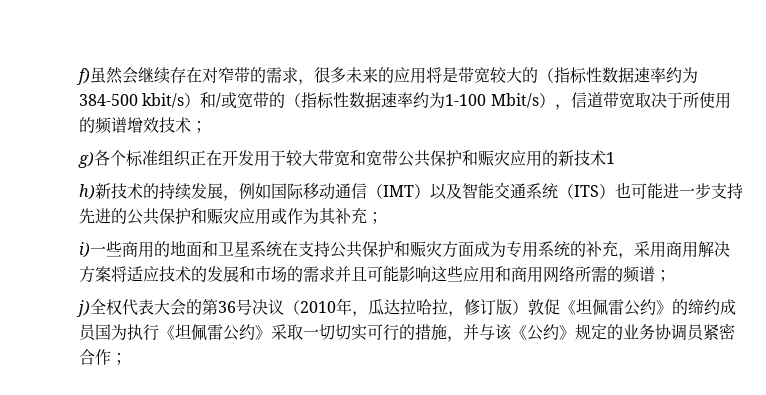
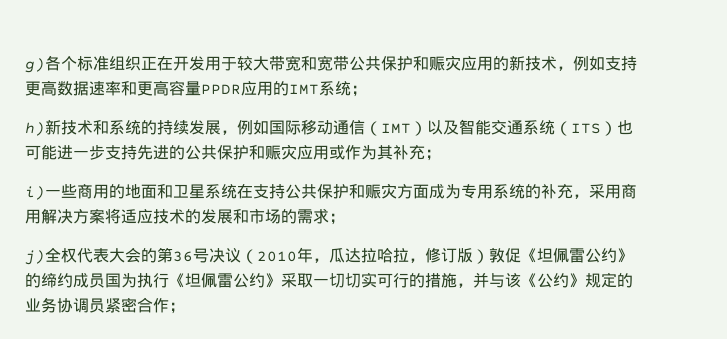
- f)虽然会继续存在对窄带的需求，很多未来的应用将是带宽较大的（指标性数据速率约为384-500 kbit/s）和/或宽带的（指标性数据速率约为1-100 Mbit/s），信道带宽取决于所使用的频谱增效技术；
- g)各个标准组织正在开发用于较大带宽和宽带公共保护和赈灾应用的新技术1
+ g)各个标准组织正在开发用于较大带宽和宽带公共保护和赈灾应用的新技术，例如支持更高数据速率和更高容量PPDR应用的IMT系统；
- h)新技术的持续发展，例如国际移动通信（IMT）以及智能交通系统（ITS）也可能进一步支持先进的公共保护和赈灾应用或作为其补充；
+ h)新技术和系统的持续发展，例如国际移动通信（IMT）以及智能交通系统（ITS）也可能进一步支持先进的公共保护和赈灾应用或作为其补充；
- i)一些商用的地面和卫星系统在支持公共保护和赈灾方面成为专用系统的补充，采用商用解决方案将适应技术的发展和市场的需求并且可能影响这些应用和商用网络所需的频谱；
+ i)一些商用的地面和卫星系统在支持公共保护和赈灾方面成为专用系统的补充，采用商用解决方案将适应技术的发展和市场的需求；

